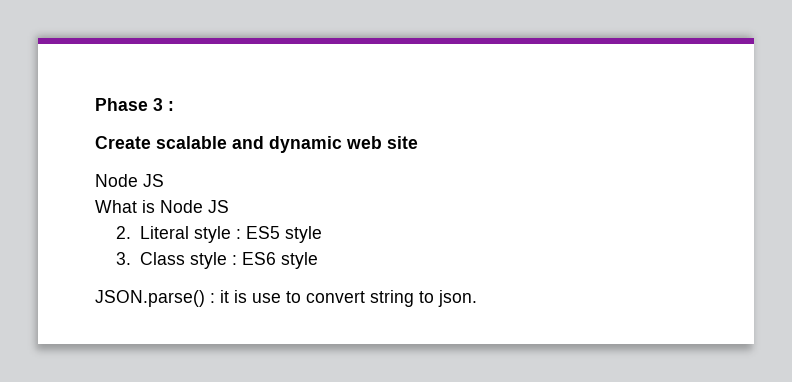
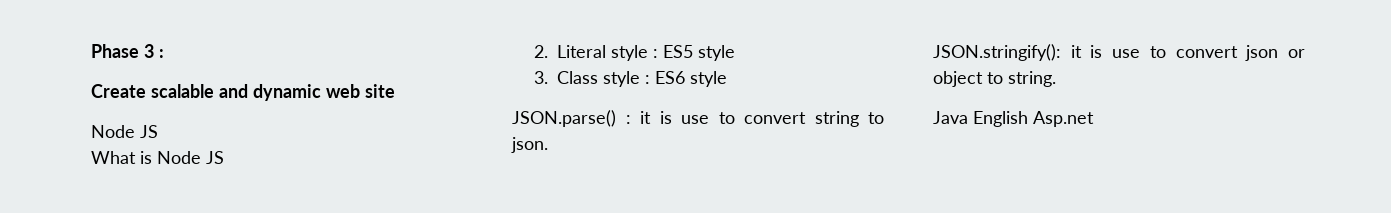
+ JSON.stringify(): it is use to convert json or object to string.
+ Java English Asp.net

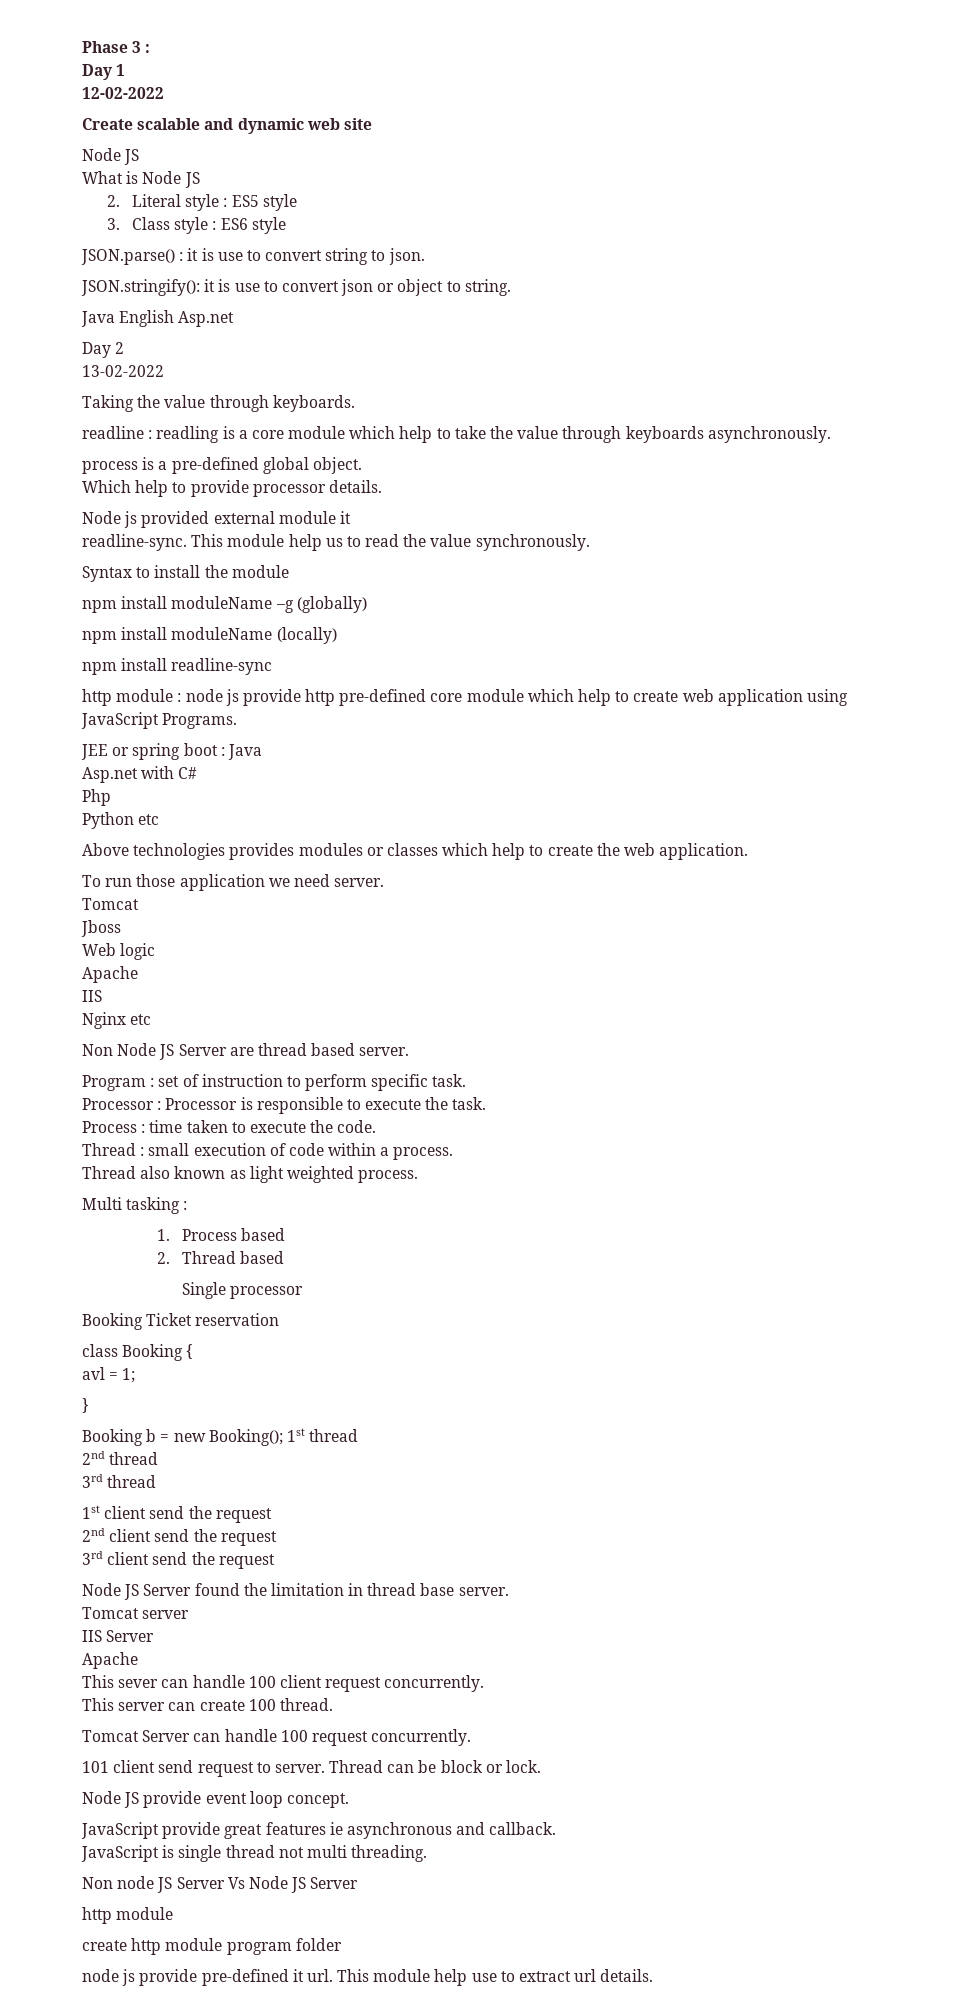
+ Day 1
+ 12-02-2022
+ Day 2
+ 13-02-2022
+ Taking the value through keyboards.
+ readline : readling is a core module which help to take the value through keyboards asynchronously.
+ process is a pre-defined global object.
+ Which help to provide processor details.
+ Node js provided external module it
+ readline-sync. This module help us to read the value synchronously.
+ Syntax to install the module
+ npm install moduleName –g (globally)
+ npm install moduleName (locally)
+ npm install readline-sync
+ http module : node js provide http pre-defined core module which help to create web application using JavaScript Programs.
+ JEE or spring boot : Java
+ Asp.net with C#
+ Php
+ Python etc
+ Above technologies provides modules or classes which help to create the web application.
+ To run those application we need server.
+ Tomcat
+ Jboss
+ Web logic
+ Apache
+ IIS
+ Nginx etc
+ Non Node JS Server are thread based server.
+ Program : set of instruction to perform specific task.
+ Processor : Processor is responsible to execute the task.
+ Process : time taken to execute the code.
+ Thread : small execution of code within a process.
+ Thread also known as light weighted process.
+ Multi tasking :
+ 1. Process based
+ 2. Thread based
+ Single processor
+ Booking Ticket reservation
+ class Booking {
+ avl = 1;
+ }
+ Booking b = new Booking(); 1st thread
+ 2nd thread
+ 3rd thread
+ 1st client send the request
+ 2nd client send the request
+ 3rd client send the request
+ Node JS Server found the limitation in thread base server.
+ Tomcat server
+ IIS Server
+ Apache
+ This sever can handle 100 client request concurrently.
+ This server can create 100 thread.
+ Tomcat Server can handle 100 request concurrently.
+ 101 client send request to server. Thread can be block or lock.
+ Node JS provide event loop concept.
+ JavaScript provide great features ie asynchronous and callback.
+ JavaScript is single thread not multi threading.
+ Non node JS Server Vs Node JS Server
+ http module
+ create http module program folder
+ node js provide pre-defined it url. This module help use to extract url details.

